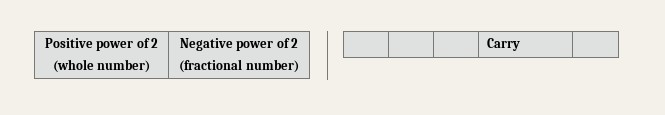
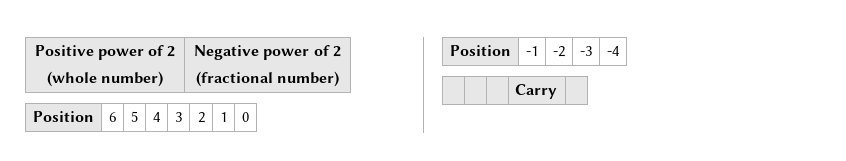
+ Position | 6 | 5 | 4 | 3 | 2 | 1 | 0
+ Position | -1 | -2 | -3 | -4

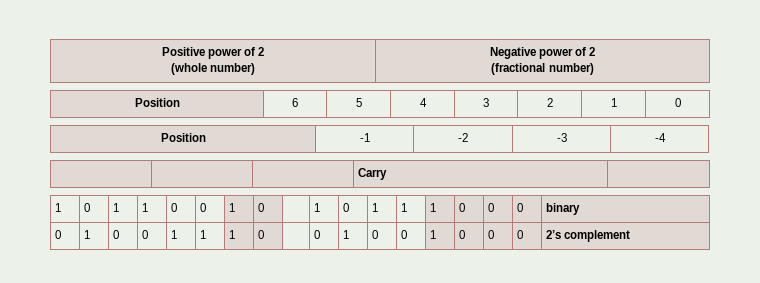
+ 1 | 0 | 1 | 1 | 0 | 0 | 1 | 0 | | 1 | 0 | 1 | 1 | 1 | 0 | 0 | 0 | binary
+ 0 | 1 | 0 | 0 | 1 | 1 | 1 | 0 | | 0 | 1 | 0 | 0 | 1 | 0 | 0 | 0 | 2’s complement

